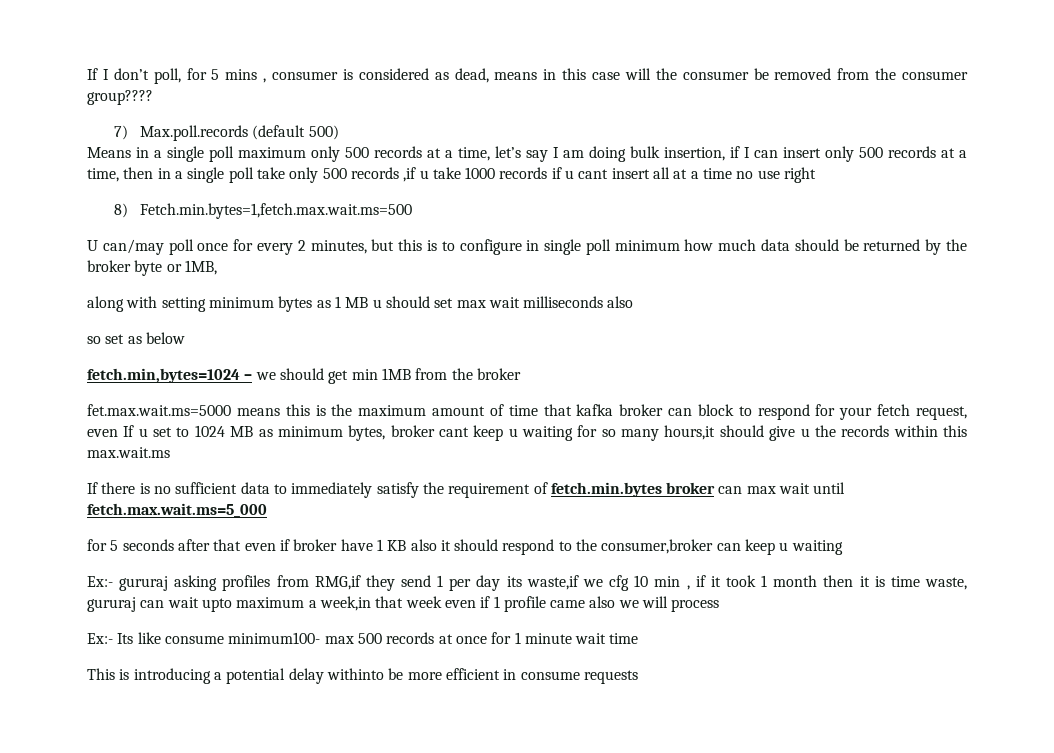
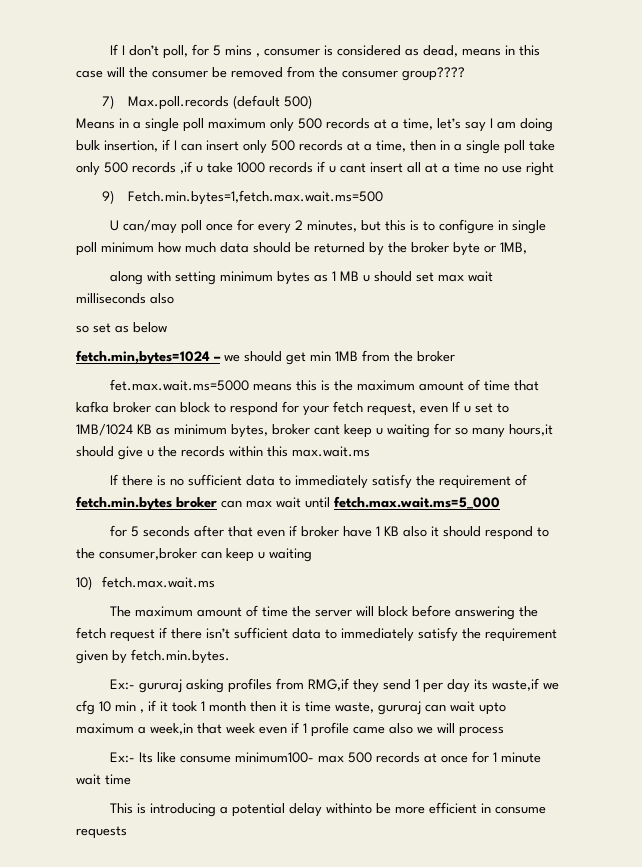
- 8) Fetch.min.bytes=1,fetch.max.wait.ms=500
+ 9) Fetch.min.bytes=1,fetch.max.wait.ms=500
- fet.max.wait.ms=5000 means this is the maximum amount of time that kafka broker can block to respond for your fetch request, even If u set to 1024 MB as minimum bytes, broker cant keep u waiting for so many hours,it should give u the records within this max.wait.ms
+ fet.max.wait.ms=5000 means this is the maximum amount of time that kafka broker can block to respond for your fetch request, even If u set to 1MB/1024 KB as minimum bytes, broker cant keep u waiting for so many hours,it should give u the records within this max.wait.ms
+ 10) fetch.max.wait.ms
+ The maximum amount of time the server will block before answering the fetch request if there isn’t sufficient data to immediately satisfy the requirement given by fetch.min.bytes.

